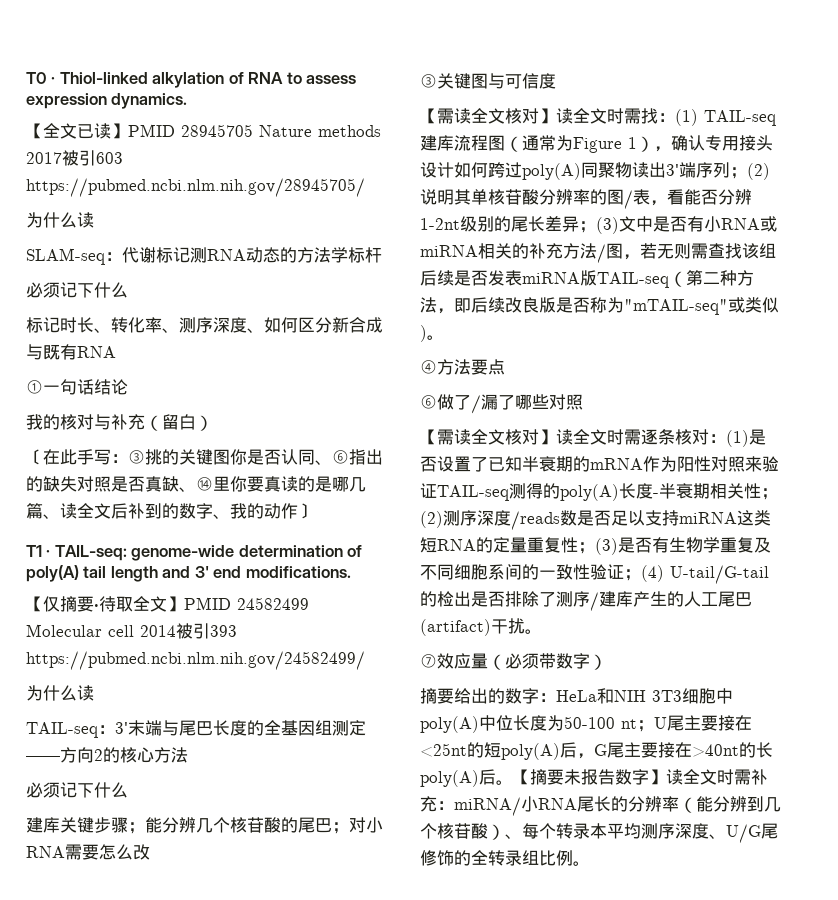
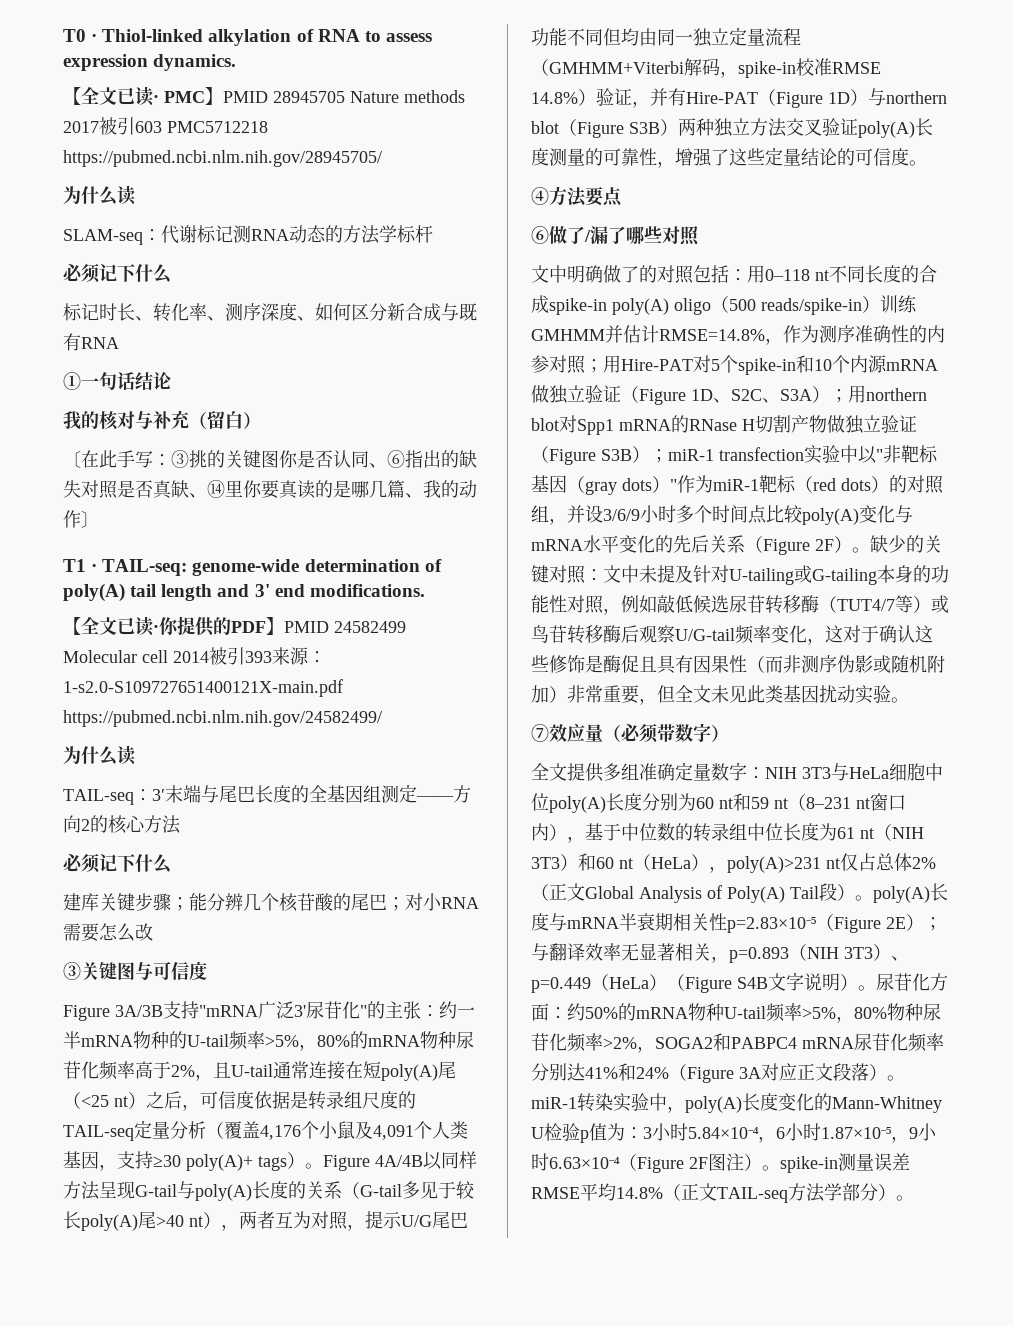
- 【全文已读】PMID 28945705 Nature methods 2017被引603 https://pubmed.ncbi.nlm.nih.gov/28945705/
+ 【全文已读· PMC】PMID 28945705 Nature methods 2017被引603 PMC5712218 https://pubmed.ncbi.nlm.nih.gov/28945705/
- 〔在此手写：③挑的关键图你是否认同、⑥指出的缺失对照是否真缺、⑭里你要真读的是哪几篇、读全文后补到的数字、我的动作〕
+ 〔在此手写：③挑的关键图你是否认同、⑥指出的缺失对照是否真缺、⑭里你要真读的是哪几篇、我的动作〕
- 【仅摘要·待取全文】PMID 24582499 Molecular cell 2014被引393 https://pubmed.ncbi.nlm.nih.gov/24582499/
+ 【全文已读·你提供的PDF】PMID 24582499 Molecular cell 2014被引393来源：1-s2.0-S109727651400121X-main.pdf https://pubmed.ncbi.nlm.nih.gov/24582499/
- 【需读全文核对】读全文时需找：(1) TAIL-seq建库流程图（通常为Figure 1），确认专用接头设计如何跨过poly(A)同聚物读出3′端序列；(2)说明其单核苷酸分辨率的图/表，看能否分辨1-2nt级别的尾长差异；(3)文中是否有小RNA或miRNA相关的补充方法/图，若无则需查找该组后续是否发表miRNA版TAIL-seq（第二种方法，即后续改良版是否称为"mTAIL-seq"或类似)。
+ Figure 3A/3B支持"mRNA广泛3'尿苷化"的主张：约一半mRNA物种的U-tail频率>5%，80%的mRNA物种尿苷化频率高于2%，且U-tail通常连接在短poly(A)尾（<25 nt）之后，可信度依据是转录组尺度的TAIL-seq定量分析（覆盖4,176个小鼠及4,091个人类基因，支持≥30 poly(A)+ tags）。Figure 4A/4B以同样方法呈现G-tail与poly(A)长度的关系（G-tail多见于较长poly(A)尾>40 nt），两者互为对照，提示U/G尾巴功能不同但均由同一独立定量流程（GMHMM+Viterbi解码，spike-in校准RMSE 14.8%）验证，并有Hire-PAT（Figure 1D）与northern blot（Figure S3B）两种独立方法交叉验证poly(A)长度测量的可靠性，增强了这些定量结论的可信度。
- 【需读全文核对】读全文时需逐条核对：(1)是否设置了已知半衰期的mRNA作为阳性对照来验证TAIL-seq测得的poly(A)长度-半衰期相关性；(2)测序深度/reads数是否足以支持miRNA这类短RNA的定量重复性；(3)是否有生物学重复及不同细胞系间的一致性验证；(4) U-tail/G-tail的检出是否排除了测序/建库产生的人工尾巴(artifact)干扰。
+ 文中明确做了的对照包括：用0–118 nt不同长度的合成spike-in poly(A) oligo（500 reads/spike-in）训练GMHMM并估计RMSE=14.8%，作为测序准确性的内参对照；用Hire-PAT对5个spike-in和10个内源mRNA做独立验证（Figure 1D、S2C、S3A）；用northern blot对Spp1 mRNA的RNase H切割产物做独立验证（Figure S3B）；miR-1 transfection实验中以"非靶标基因（gray dots）"作为miR-1靶标（red dots）的对照组，并设3/6/9小时多个时间点比较poly(A)变化与mRNA水平变化的先后关系（Figure 2F）。缺少的关键对照：文中未提及针对U-tailing或G-tailing本身的功能性对照，例如敲低候选尿苷转移酶（TUT4/7等）或鸟苷转移酶后观察U/G-tail频率变化，这对于确认这些修饰是酶促且具有因果性（而非测序伪影或随机附加）非常重要，但全文未见此类基因扰动实验。
- 摘要给出的数字：HeLa和NIH 3T3细胞中poly(A)中位长度为50-100 nt；U尾主要接在<25nt的短poly(A)后，G尾主要接在>40nt的长poly(A)后。【摘要未报告数字】读全文时需补充：miRNA/小RNA尾长的分辨率（能分辨到几个核苷酸）、每个转录本平均测序深度、U/G尾修饰的全转录组比例。
+ 全文提供多组准确定量数字：NIH 3T3与HeLa细胞中位poly(A)长度分别为60 nt和59 nt（8–231 nt窗口内），基于中位数的转录组中位长度为61 nt（NIH 3T3）和60 nt（HeLa），poly(A)>231 nt仅占总体2%（正文Global Analysis of Poly(A) Tail段）。poly(A)长度与mRNA半衰期相关性p=2.83×10⁻⁵（Figure 2E）；与翻译效率无显著相关，p=0.893（NIH 3T3）、p=0.449（HeLa）（Figure S4B文字说明）。尿苷化方面：约50%的mRNA物种U-tail频率>5%，80%物种尿苷化频率>2%，SOGA2和PABPC4 mRNA尿苷化频率分别达41%和24%（Figure 3A对应正文段落）。miR-1转染实验中，poly(A)长度变化的Mann-Whitney U检验p值为：3小时5.84×10⁻⁴，6小时1.87×10⁻⁵，9小时6.63×10⁻⁴（Figure 2F图注）。spike-in测量误差RMSE平均14.8%（正文TAIL-seq方法学部分）。

